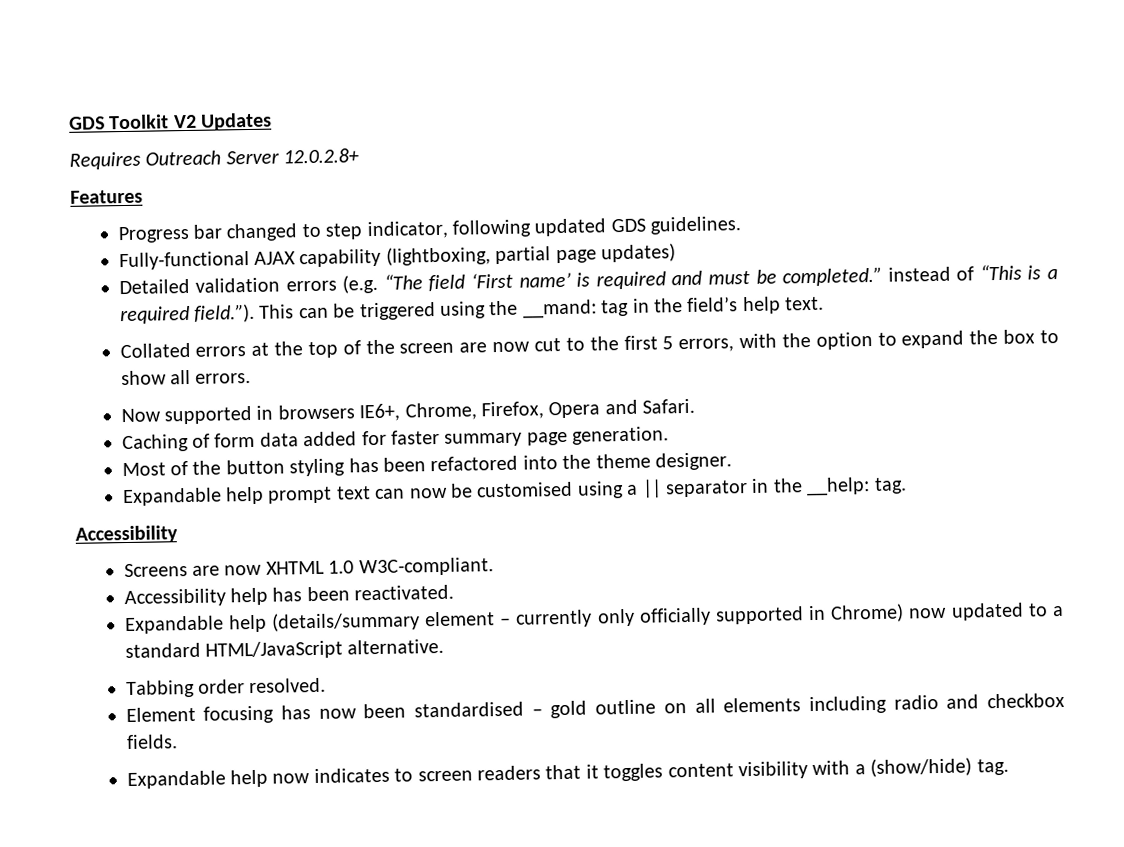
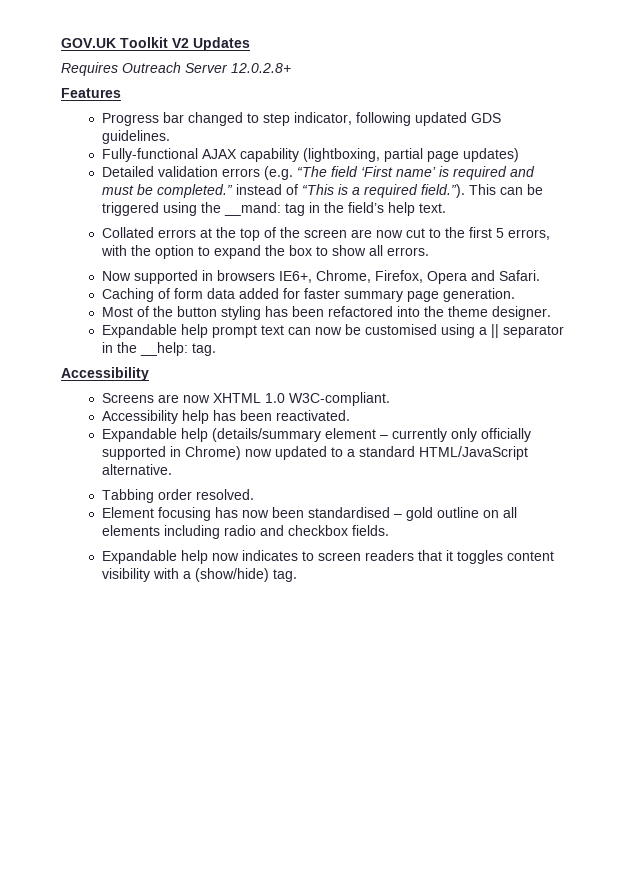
- GDS Toolkit V2 Updates
+ GOV.UK Toolkit V2 Updates

